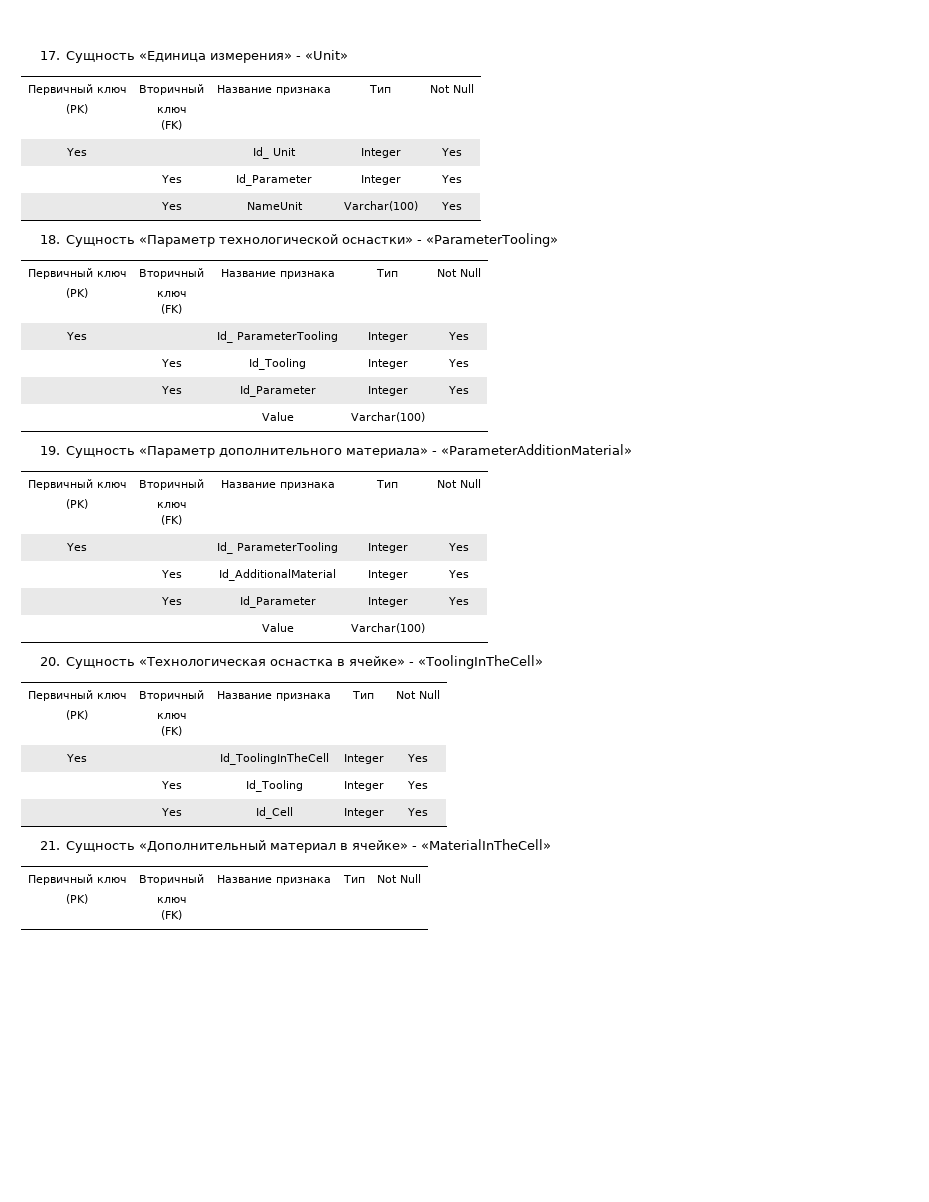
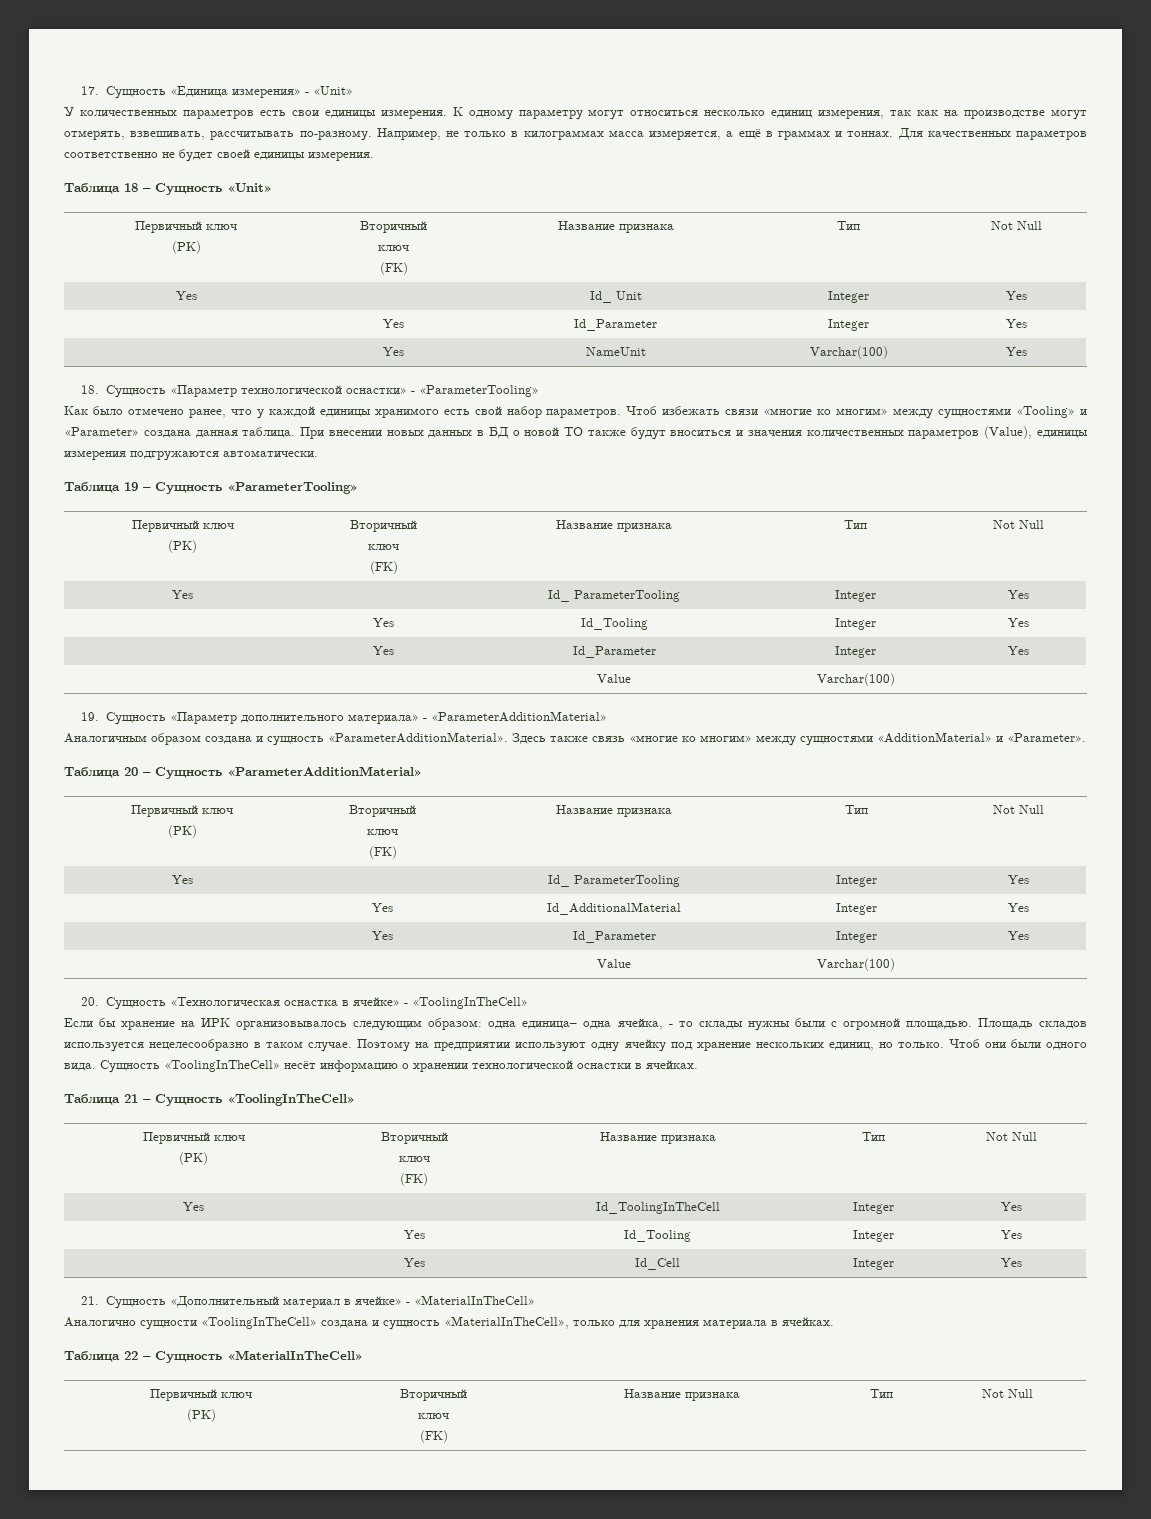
+ У количественных параметров есть свои единицы измерения. К одному параметру могут относиться несколько единиц измерения, так как на производстве могут отмерять, взвешивать, рассчитывать по-разному. Например, не только в килограммах масса измеряется, а ещё в граммах и тоннах. Для качественных параметров соответственно не будет своей единицы измерения.
+ Таблица 18 – Сущность «Unit»
+ Как было отмечено ранее, что у каждой единицы хранимого есть свой набор параметров. Чтоб избежать связи «многие ко многим» между сущностями «Tooling» и «Parameter» создана данная таблица. При внесении новых данных в БД о новой ТО также будут вноситься и значения количественных параметров (Value), единицы измерения подгружаются автоматически.
+ Таблица 19 – Сущность «ParameterTooling»
+ Аналогичным образом создана и сущность «ParameterAdditionMaterial». Здесь также связь «многие ко многим» между сущностями «AdditionMaterial» и «Parameter».
+ Таблица 20 – Сущность «ParameterAdditionMaterial»
+ Если бы хранение на ИРК организовывалось следующим образом: одна единица– одна ячейка, - то склады нужны были с огромной площадью. Площадь складов используется нецелесообразно в таком случае. Поэтому на предприятии используют одну ячейку под хранение нескольких единиц, но только. Чтоб они были одного вида. Сущность «ToolingInTheCell» несёт информацию о хранении технологической оснастки в ячейках.
+ Таблица 21 – Сущность «ToolingInTheCell»
+ Аналогично сущности «ToolingInTheCell» создана и сущность «MaterialInTheCell», только для хранения материала в ячейках.
+ Таблица 22 – Сущность «MaterialInTheCell»

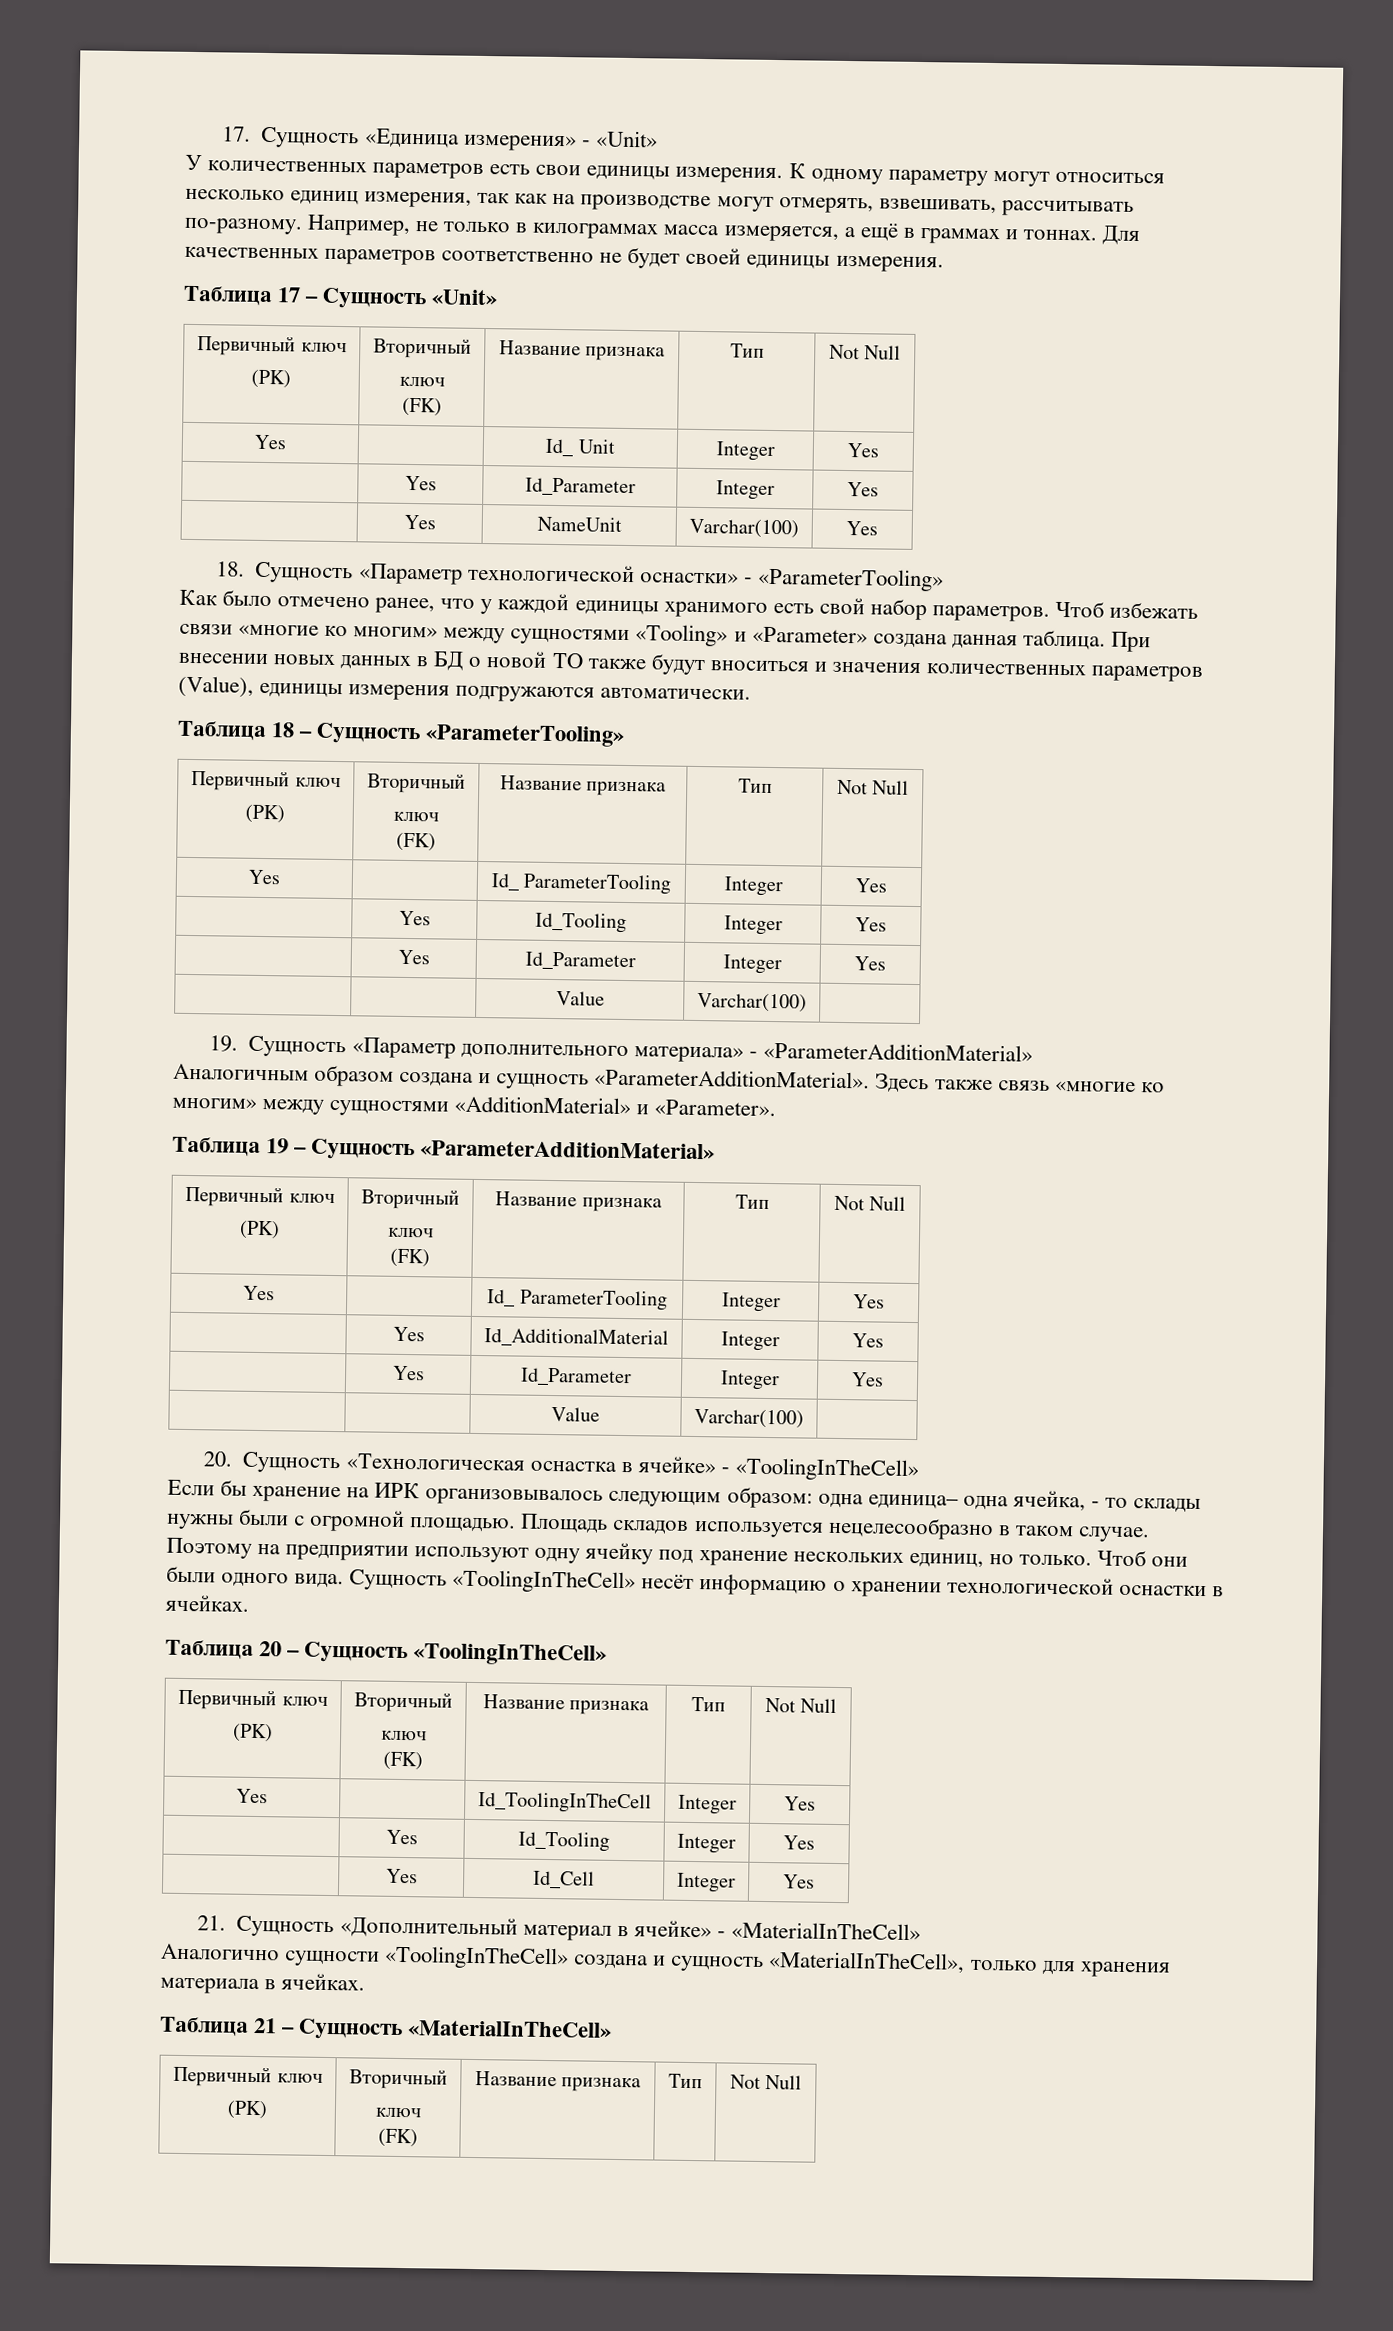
- Таблица 18 – Сущность «Unit»
+ Таблица 17 – Сущность «Unit»
- Таблица 19 – Сущность «ParameterTooling»
+ Таблица 18 – Сущность «ParameterTooling»
- Таблица 20 – Сущность «ParameterAdditionMaterial»
+ Таблица 19 – Сущность «ParameterAdditionMaterial»
- Таблица 21 – Сущность «ToolingInTheCell»
+ Таблица 20 – Сущность «ToolingInTheCell»
- Таблица 22 – Сущность «MaterialInTheCell»
+ Таблица 21 – Сущность «MaterialInTheCell»

